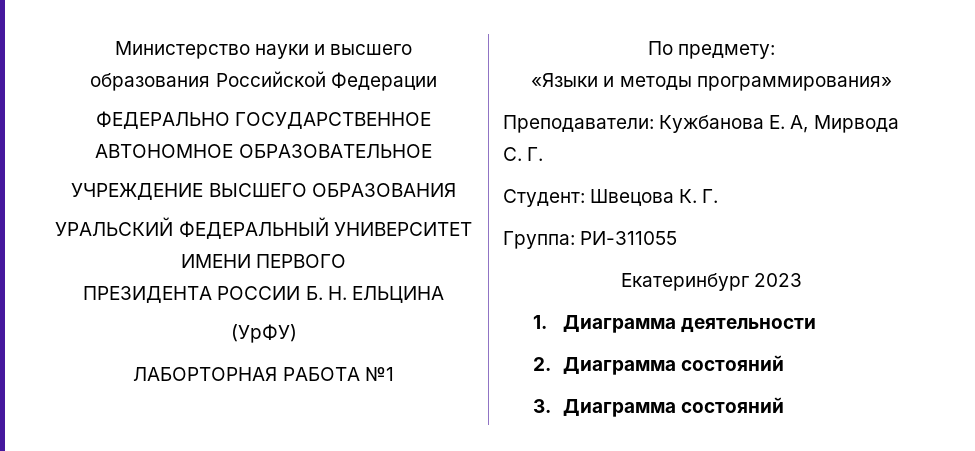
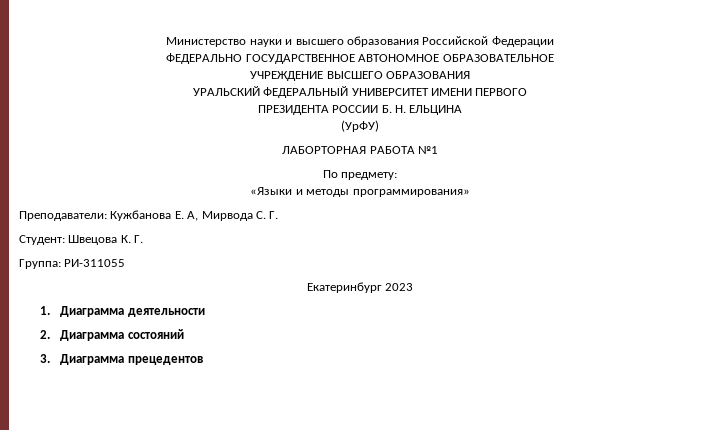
- 3. Диаграмма состояний
+ 3. Диаграмма прецедентов

